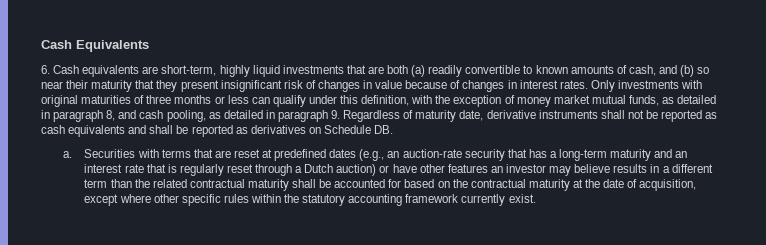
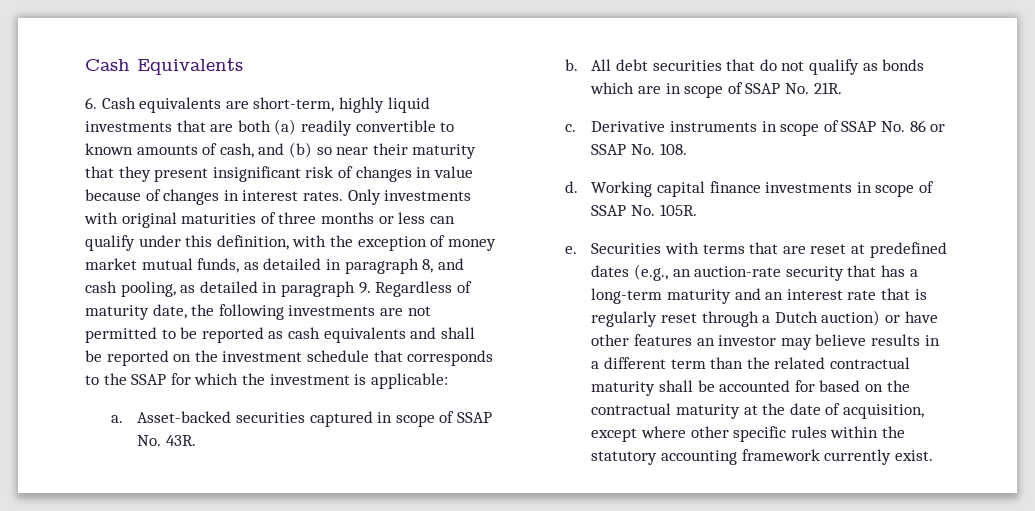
- Only investments with original maturities of three months or less can qualify under this definition, with the exception of money market mutual funds, as detailed in paragraph 8, and cash pooling, as detailed in paragraph 9. Regardless of maturity date, derivative instruments shall not be reported as cash equivalents and shall be reported as derivatives on Schedule DB.
- a.
+ Only investments with original maturities of three months or less can qualify under this definition, with the exception of money market mutual funds, as detailed in paragraph 8, and cash pooling, as detailed in paragraph 9. Regardless of maturity date, the following investments are not permitted to be reported as cash equivalents and shall be reported on the investment schedule that corresponds to the SSAP for which the investment is applicable:
+ a. Asset-backed securities captured in scope of SSAP No. 43R.
+ b. All debt securities that do not qualify as bonds which are in scope of SSAP No. 21R.
+ c. Derivative instruments in scope of SSAP No. 86 or SSAP No. 108.
+ d. Working capital finance investments in scope of SSAP No. 105R.
+ e.

